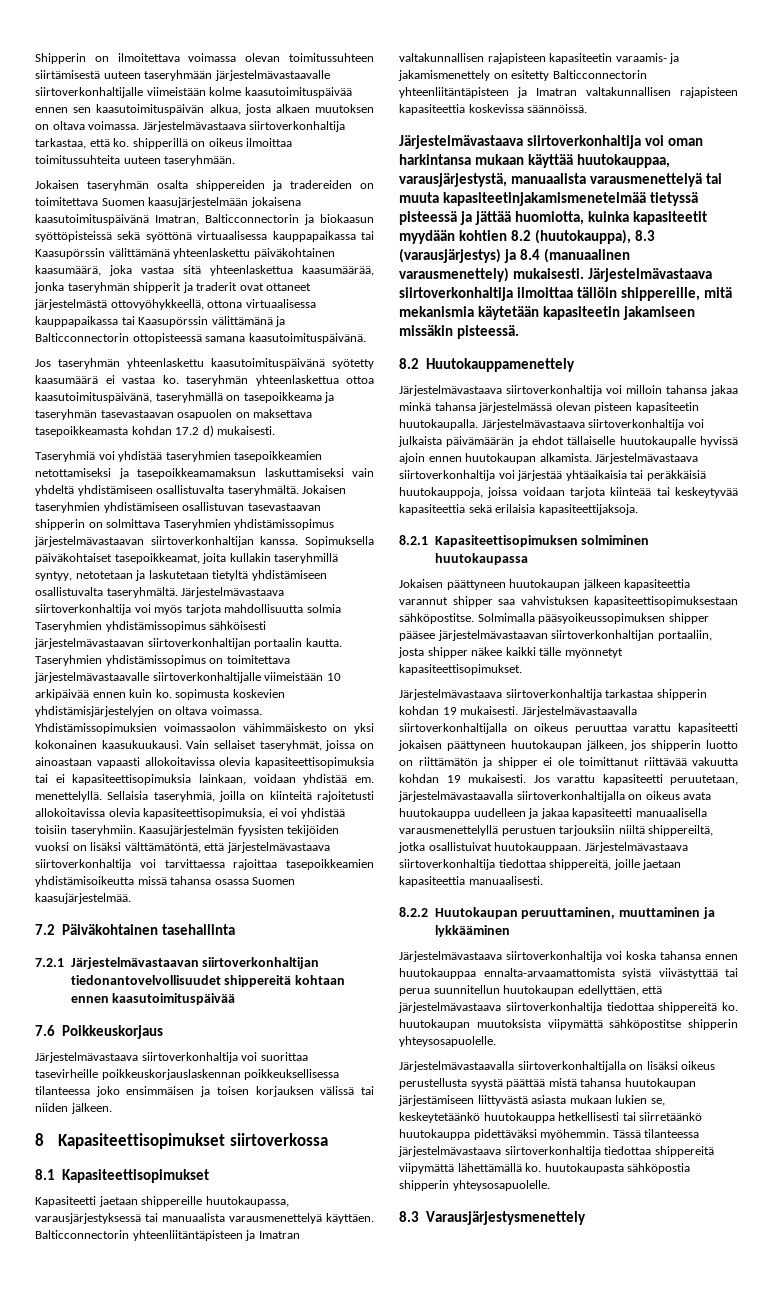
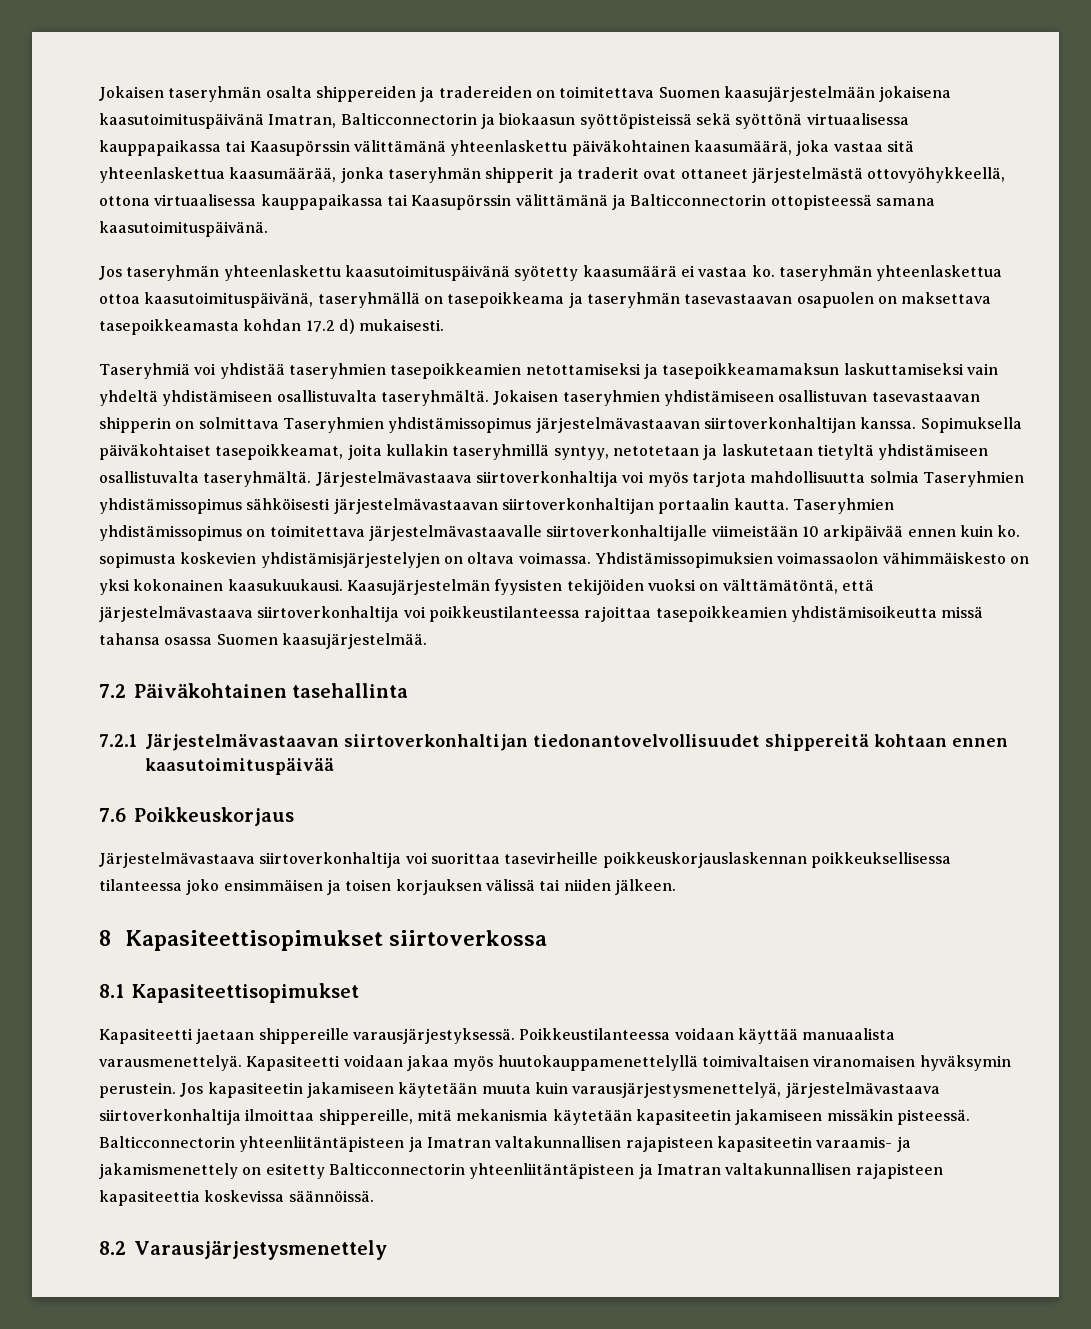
- Shipperin on ilmoitettava voimassa olevan toimitussuhteen siirtämisestä uuteen taseryhmään järjestelmävastaavalle siirtoverkonhaltijalle viimeistään kolme kaasutoimituspäivää ennen sen kaasutoimituspäivän alkua, josta alkaen muutoksen on oltava voimassa. Järjestelmävastaava siirtoverkonhaltija tarkastaa, että ko. shipperillä on oikeus ilmoittaa toimitussuhteita uuteen taseryhmään.
- Vain sellaiset taseryhmät, joissa on ainoastaan vapaasti allokoitavissa olevia kapasiteettisopimuksia tai ei kapasiteettisopimuksia lainkaan, voidaan yhdistää em. menettelyllä. Sellaisia taseryhmiä, joilla on kiinteitä rajoitetusti allokoitavissa olevia kapasiteettisopimuksia, ei voi yhdistää toisiin taseryhmiin.
- Kaasujärjestelmän fyysisten tekijöiden vuoksi on lisäksi välttämätöntä, että järjestelmävastaava siirtoverkonhaltija voi tarvittaessa rajoittaa tasepoikkeamien yhdistämisoikeutta missä tahansa osassa Suomen kaasujärjestelmää.
+ Kaasujärjestelmän fyysisten tekijöiden vuoksi on välttämätöntä, että järjestelmävastaava siirtoverkonhaltija voi poikkeustilanteessa rajoittaa tasepoikkeamien yhdistämisoikeutta missä tahansa osassa Suomen kaasujärjestelmää.
- Kapasiteetti jaetaan shippereille huutokaupassa, varausjärjestyksessä tai manuaalista varausmenettelyä käyttäen.
+ Kapasiteetti jaetaan shippereille varausjärjestyksessä. Poikkeustilanteessa voidaan käyttää manuaalista varausmenettelyä. Kapasiteetti voidaan jakaa myös huutokauppamenettelyllä toimivaltaisen viranomaisen hyväksymin perustein. Jos kapasiteetin jakamiseen käytetään muuta kuin varausjärjestysmenettelyä, järjestelmävastaava siirtoverkonhaltija ilmoittaa shippereille, mitä mekanismia käytetään kapasiteetin jakamiseen missäkin pisteessä.
- Järjestelmävastaava siirtoverkonhaltija voi oman harkintansa mukaan käyttää huutokauppaa, varausjärjestystä, manuaalista varausmenettelyä tai muuta kapasiteetinjakamismenetelmää tietyssä pisteessä ja jättää huomiotta, kuinka kapasiteetit myydään kohtien 8.2 (huutokauppa), 8.3 (varausjärjestys) ja 8.4 (manuaalinen varausmenettely) mukaisesti. Järjestelmävastaava siirtoverkonhaltija ilmoittaa tällöin shippereille, mitä mekanismia käytetään kapasiteetin jakamiseen missäkin pisteessä.
- 8.2 Huutokauppamenettely
- Järjestelmävastaava siirtoverkonhaltija voi milloin tahansa jakaa minkä tahansa järjestelmässä olevan pisteen kapasiteetin huutokaupalla. Järjestelmävastaava siirtoverkonhaltija voi julkaista päivämäärän ja ehdot tällaiselle huutokaupalle hyvissä ajoin ennen huutokaupan alkamista. Järjestelmävastaava siirtoverkonhaltija voi järjestää yhtäaikaisia tai peräkkäisiä huutokauppoja, joissa voidaan tarjota kiinteää tai keskeytyvää kapasiteettia sekä erilaisia kapasiteettijaksoja.
- 8.2.1 Kapasiteettisopimuksen solmiminen huutokaupassa
- Jokaisen päättyneen huutokaupan jälkeen kapasiteettia varannut shipper saa vahvistuksen kapasiteettisopimuksestaan sähköpostitse. Solmimalla pääsyoikeussopimuksen shipper pääsee järjestelmävastaavan siirtoverkonhaltijan portaaliin, josta shipper näkee kaikki tälle myönnetyt kapasiteettisopimukset.
- Järjestelmävastaava siirtoverkonhaltija tarkastaa shipperin kohdan 19 mukaisesti. Järjestelmävastaavalla siirtoverkonhaltijalla on oikeus peruuttaa varattu kapasiteetti jokaisen päättyneen huutokaupan jälkeen, jos shipperin luotto on riittämätön ja shipper ei ole toimittanut riittävää vakuutta kohdan 19 mukaisesti. Jos varattu kapasiteetti peruutetaan, järjestelmävastaavalla siirtoverkonhaltijalla on oikeus avata huutokauppa uudelleen ja jakaa kapasiteetti manuaalisella varausmenettelyllä perustuen tarjouksiin niiltä shippereiltä, jotka osallistuivat huutokauppaan. Järjestelmävastaava siirtoverkonhaltija tiedottaa shippereitä, joille jaetaan kapasiteettia manuaalisesti.
- 8.2.2 Huutokaupan peruuttaminen, muuttaminen ja lykkääminen
- Järjestelmävastaava siirtoverkonhaltija voi koska tahansa ennen huutokauppaa ennalta-arvaamattomista syistä viivästyttää tai perua suunnitellun huutokaupan edellyttäen, että järjestelmävastaava siirtoverkonhaltija tiedottaa shippereitä ko. huutokaupan muutoksista viipymättä sähköpostitse shipperin yhteysosapuolelle.
- Järjestelmävastaavalla siirtoverkonhaltijalla on lisäksi oikeus perustellusta syystä päättää mistä tahansa huutokaupan järjestämiseen liittyvästä asiasta mukaan lukien se, keskeytetäänkö huutokauppa hetkellisesti tai siirretäänkö huutokauppa pidettäväksi myöhemmin. Tässä tilanteessa järjestelmävastaava siirtoverkonhaltija tiedottaa shippereitä viipymättä lähettämällä ko. huutokaupasta sähköpostia shipperin yhteysosapuolelle.
- 8.3 Varausjärjestysmenettely
+ 8.2 Varausjärjestysmenettely

